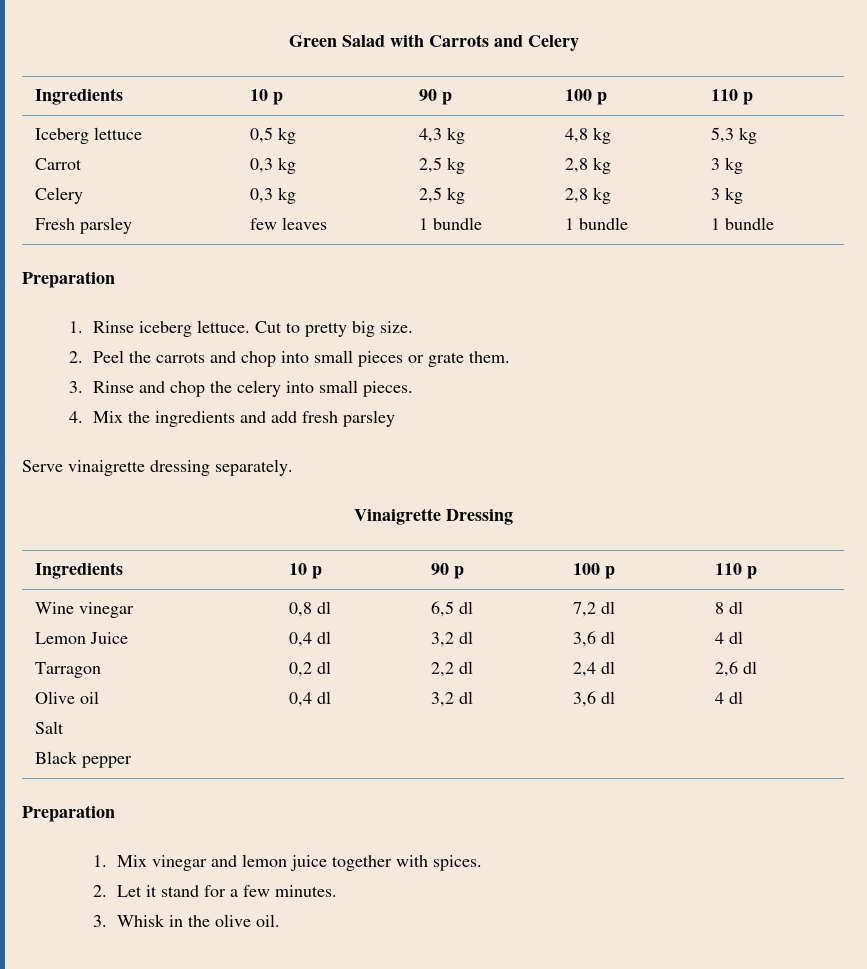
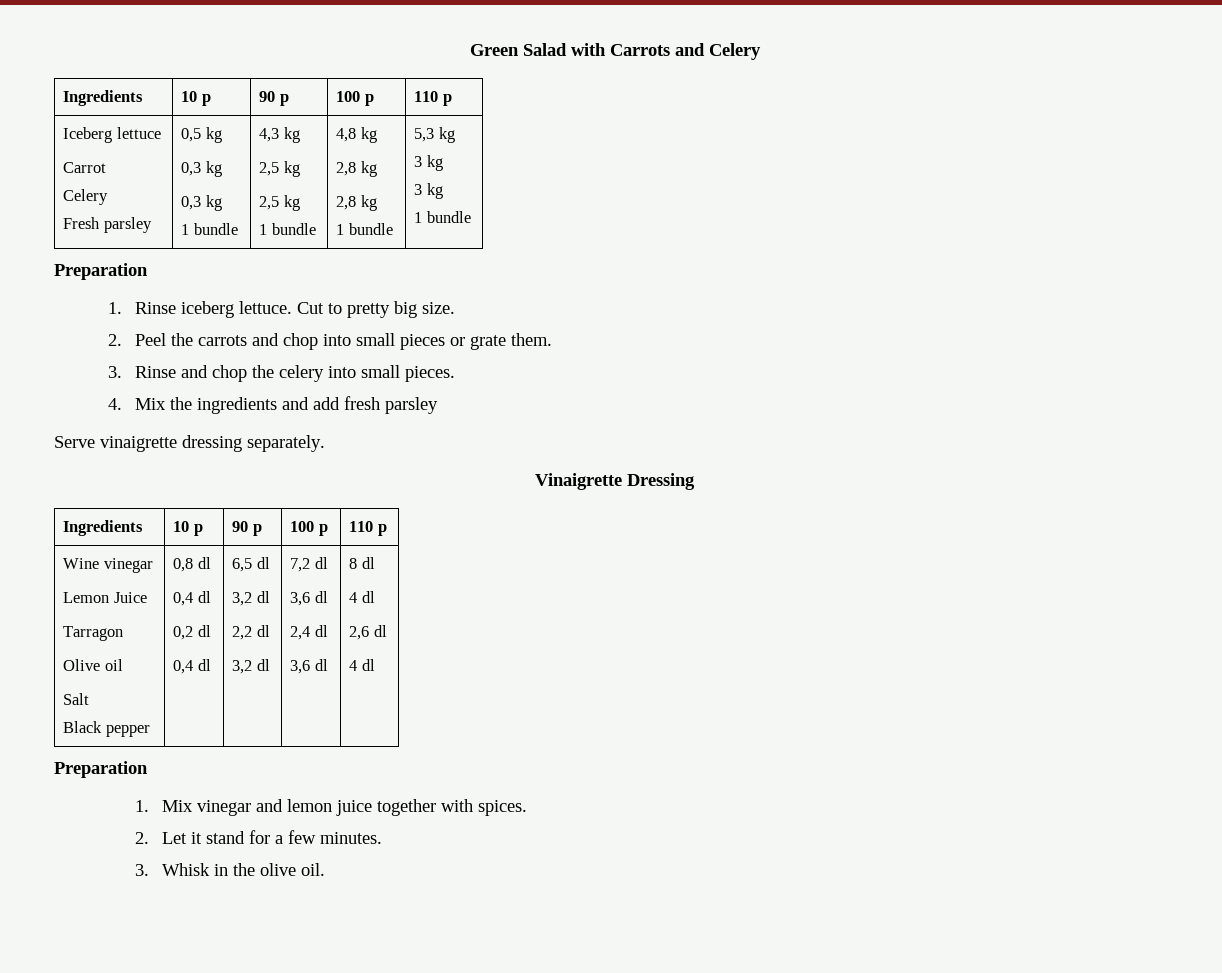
  Iceberg lettuce
  Carrot
  Celery
  Fresh parsley | 0,5 kg
  0,3 kg
  0,3 kg
- few leaves | 4,3 kg
+ 1 bundle | 4,3 kg

